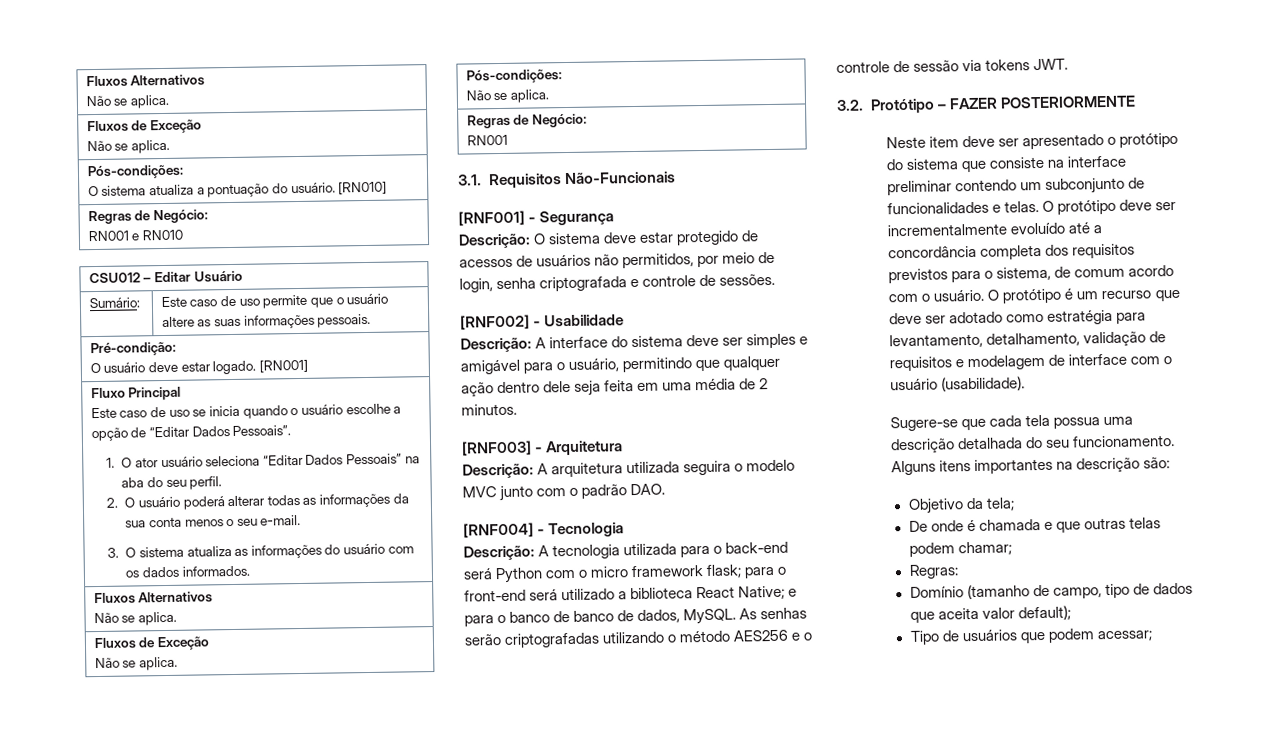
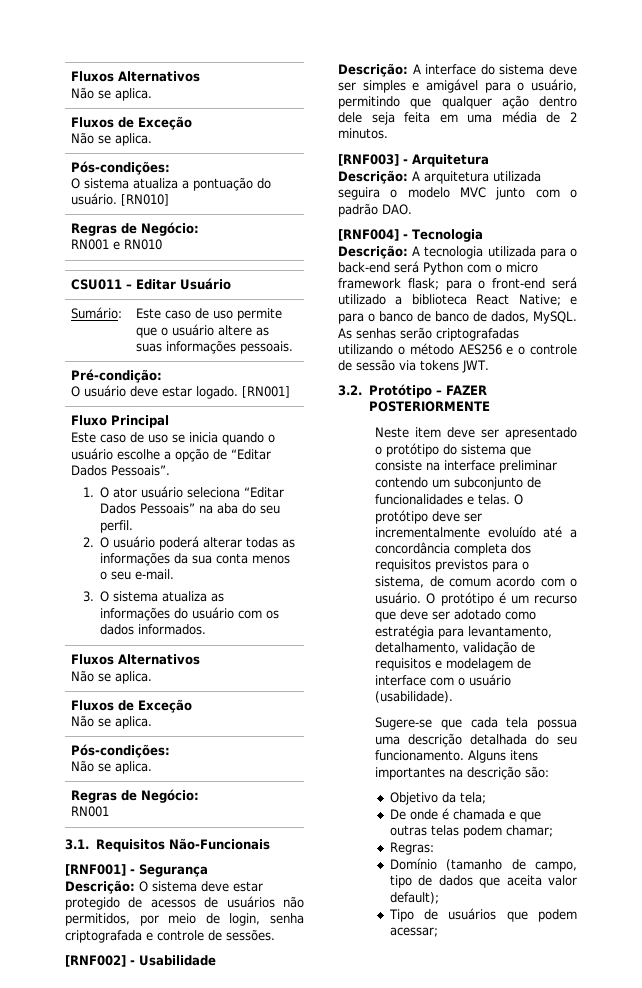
- CSU012 – Editar Usuário
+ CSU011 – Editar Usuário

